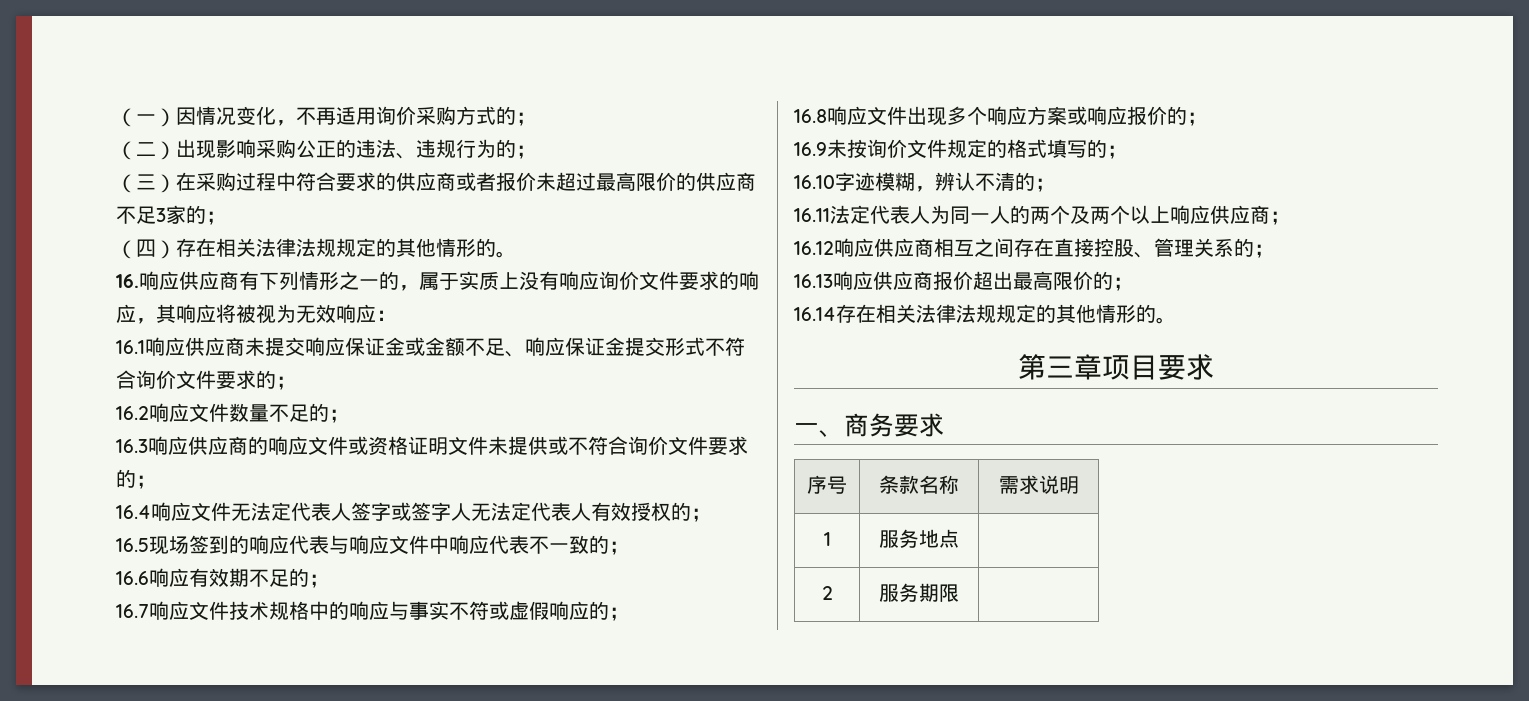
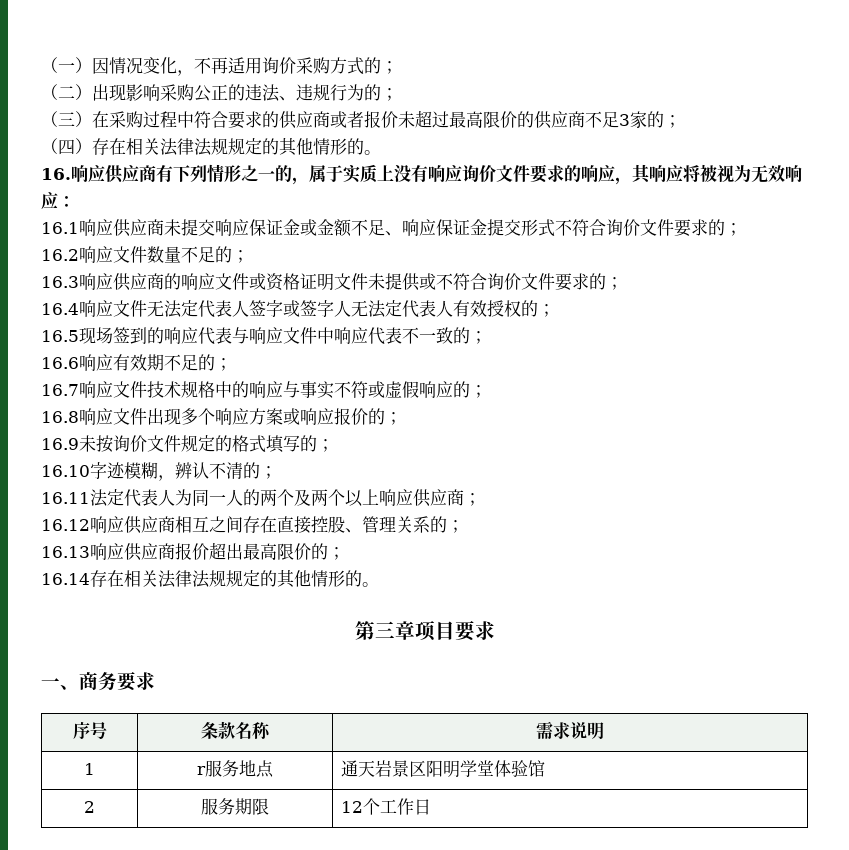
- 1 | 服务地点 |
+ 1 | r服务地点 | 通天岩景区阳明学堂体验馆
- 2 | 服务期限 |
+ 2 | 服务期限 | 12个工作日

